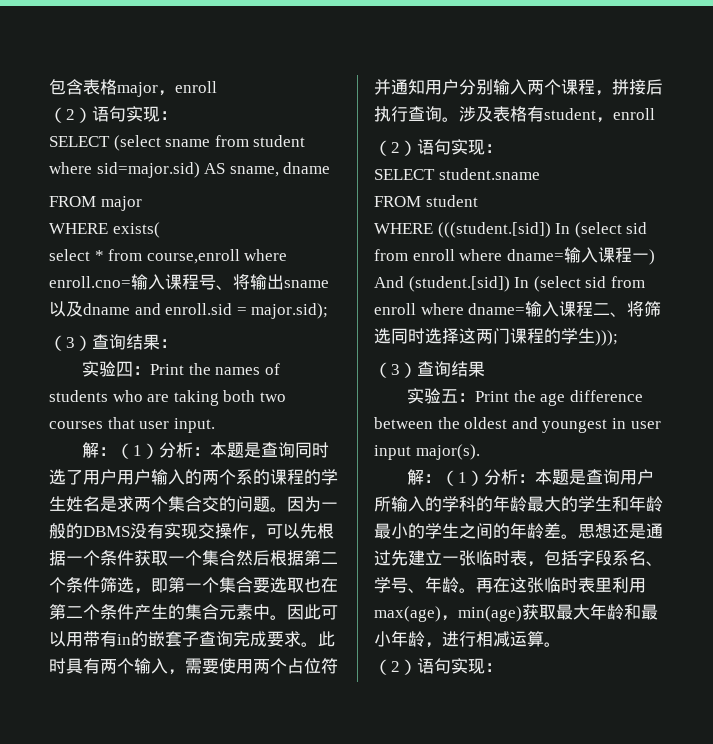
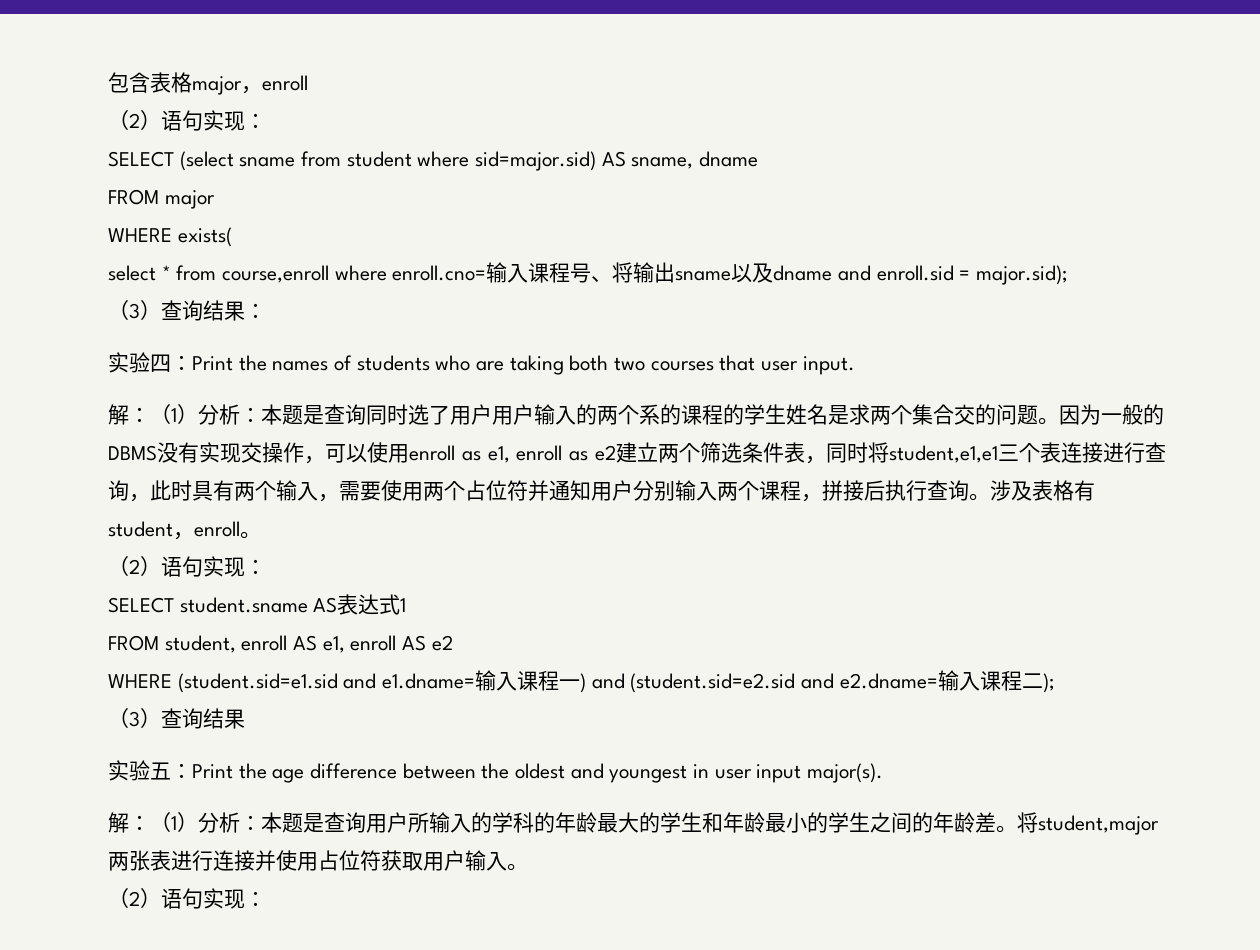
- 因为一般的DBMS没有实现交操作，可以先根据一个条件获取一个集合然后根据第二个条件筛选，即第一个集合要选取也在第二个条件产生的集合元素中。因此可以用带有in的嵌套子查询完成要求。此时具有两个输入，需要使用两个占位符并通知用户分别输入两个课程，拼接后执行查询。
+ 因为一般的DBMS没有实现交操作，可以使用enroll as e1, enroll as e2建立两个筛选条件表，同时将student,e1,e1三个表连接进行查询，此时具有两个输入，需要使用两个占位符并通知用户分别输入两个课程，拼接后执行查询。
- 涉及表格有student，enroll
+ 涉及表格有student，enroll。
- SELECT student.sname
- FROM student
- WHERE (((student.[sid]) In (select sid from enroll where dname=输入课程一) And (student.[sid]) In (select sid from enroll where dname=输入课程二、将筛选同时选择这两门课程的学生)));
+ SELECT student.sname AS表达式1
+ FROM student, enroll AS e1, enroll AS e2
+ WHERE (student.sid=e1.sid and e1.dname=输入课程一) and (student.sid=e2.sid and e2.dname=输入课程二);
- 思想还是通过先建立一张临时表，包括字段系名、学号、年龄。再在这张临时表里利用max(age)，min(age)获取最大年龄和最小年龄，进行相减运算。
+ 将student,major两张表进行连接并使用占位符获取用户输入。

